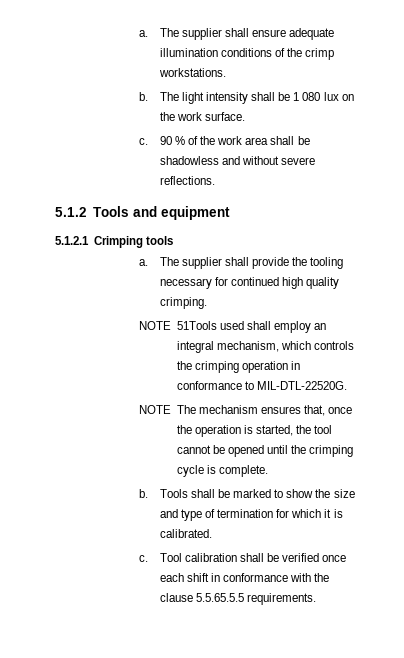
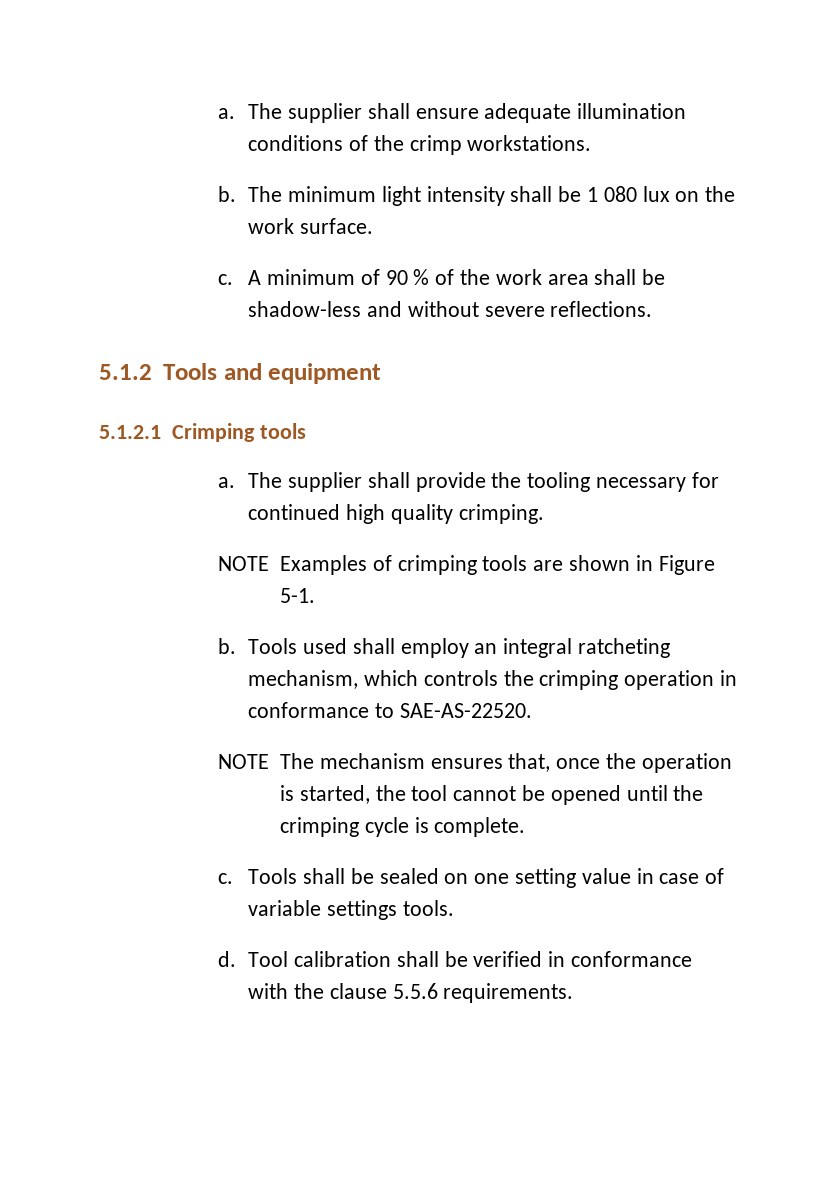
- The light intensity shall be 1 080 lux on the work surface.
+ The minimum light intensity shall be 1 080 lux on the work surface.
- 90 % of the work area shall be shadowless and without severe reflections.
+ A minimum of 90 % of the work area shall be shadow-less and without severe reflections.
- NOTE 51Tools used shall employ an integral mechanism, which controls the crimping operation in conformance to MIL-DTL-22520G.
+ NOTE Examples of crimping tools are shown in Figure 5-1.
+ b. Tools used shall employ an integral ratcheting mechanism, which controls the crimping operation in conformance to SAE-AS-22520.
  NOTE The mechanism ensures that, once the operation is started, the tool cannot be opened until the crimping cycle is complete.
- b.
+ c.
- Tools shall be marked to show the size and type of termination for which it is calibrated.
- c.
+ Tools shall be sealed on one setting value in case of variable settings tools.
+ d.
- Tool calibration shall be verified once each shift in conformance with the clause 5.5.65.5.5 requirements.
+ Tool calibration shall be verified in conformance with the clause 5.5.6 requirements.

